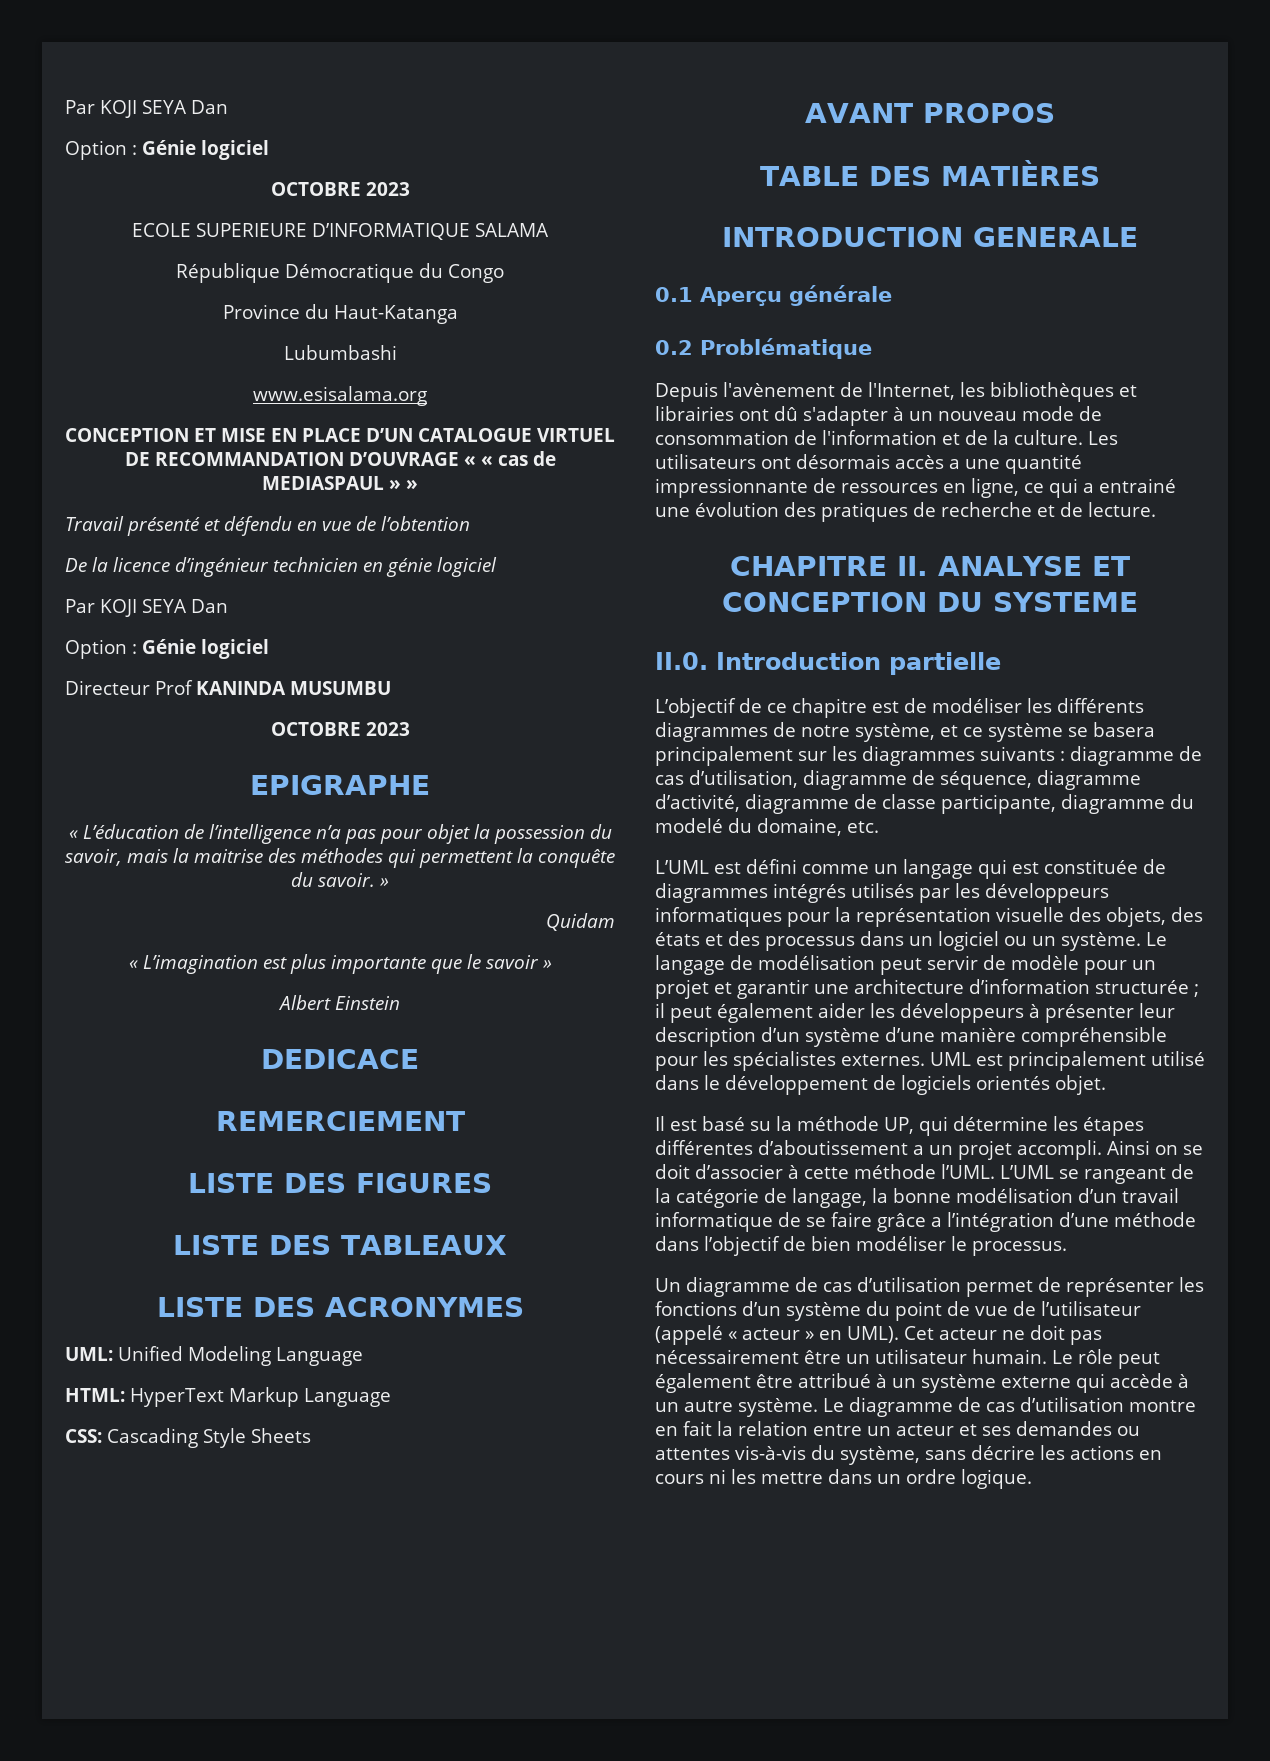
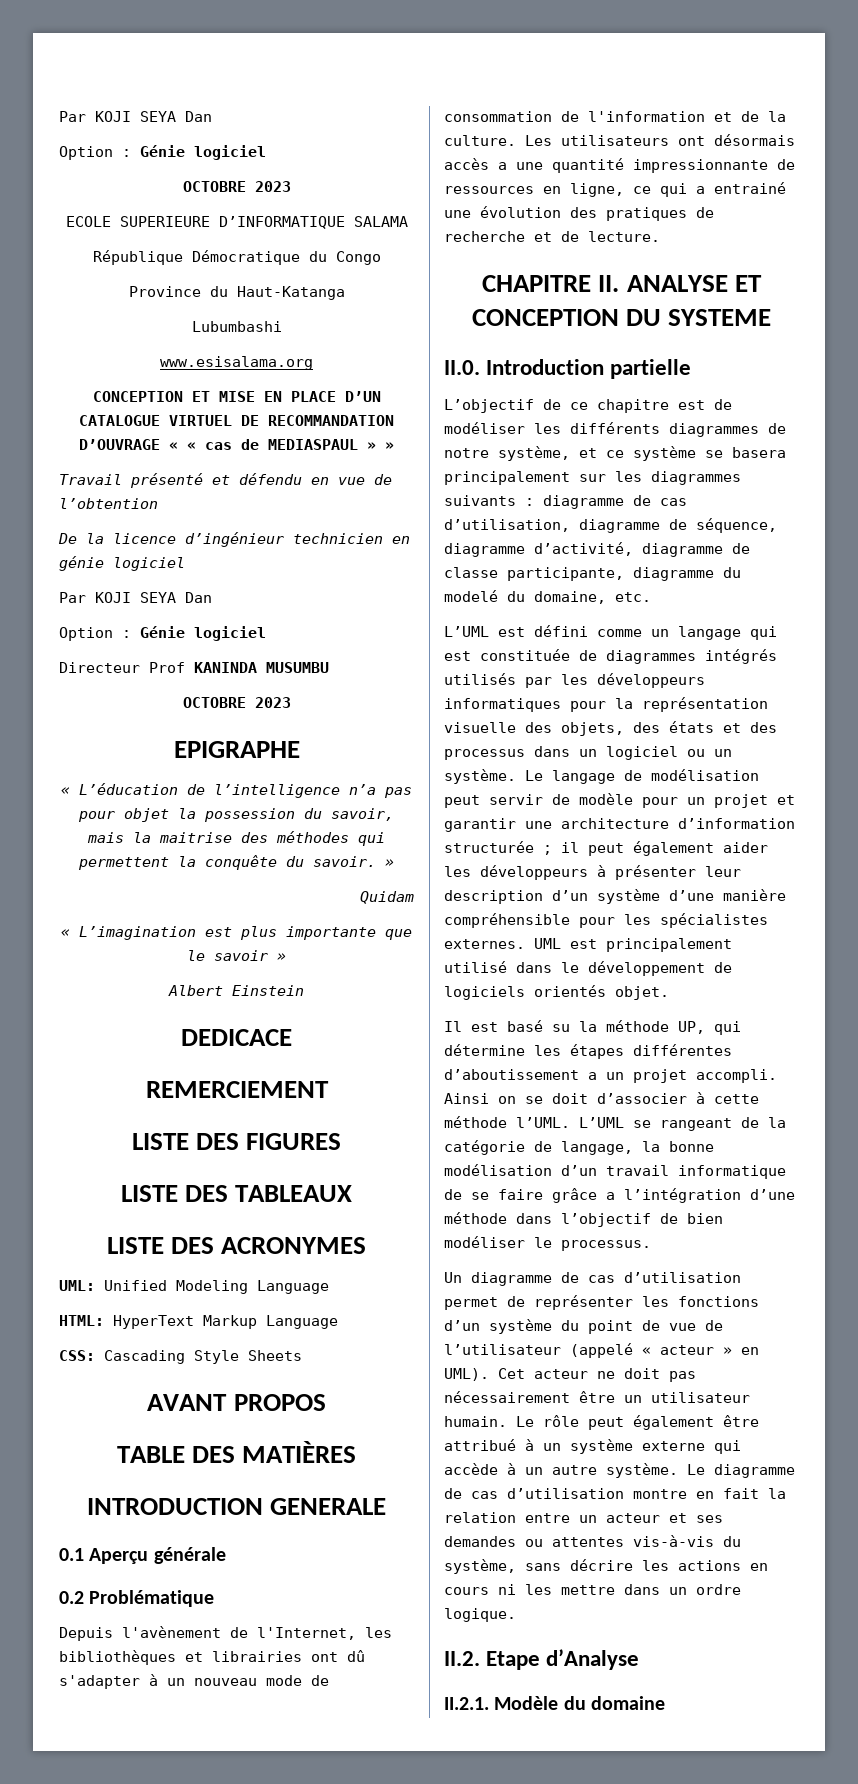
+ II.2. Etape d’Analyse
+ II.2.1. Modèle du domaine

